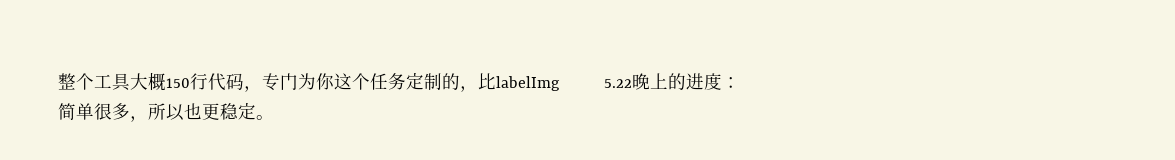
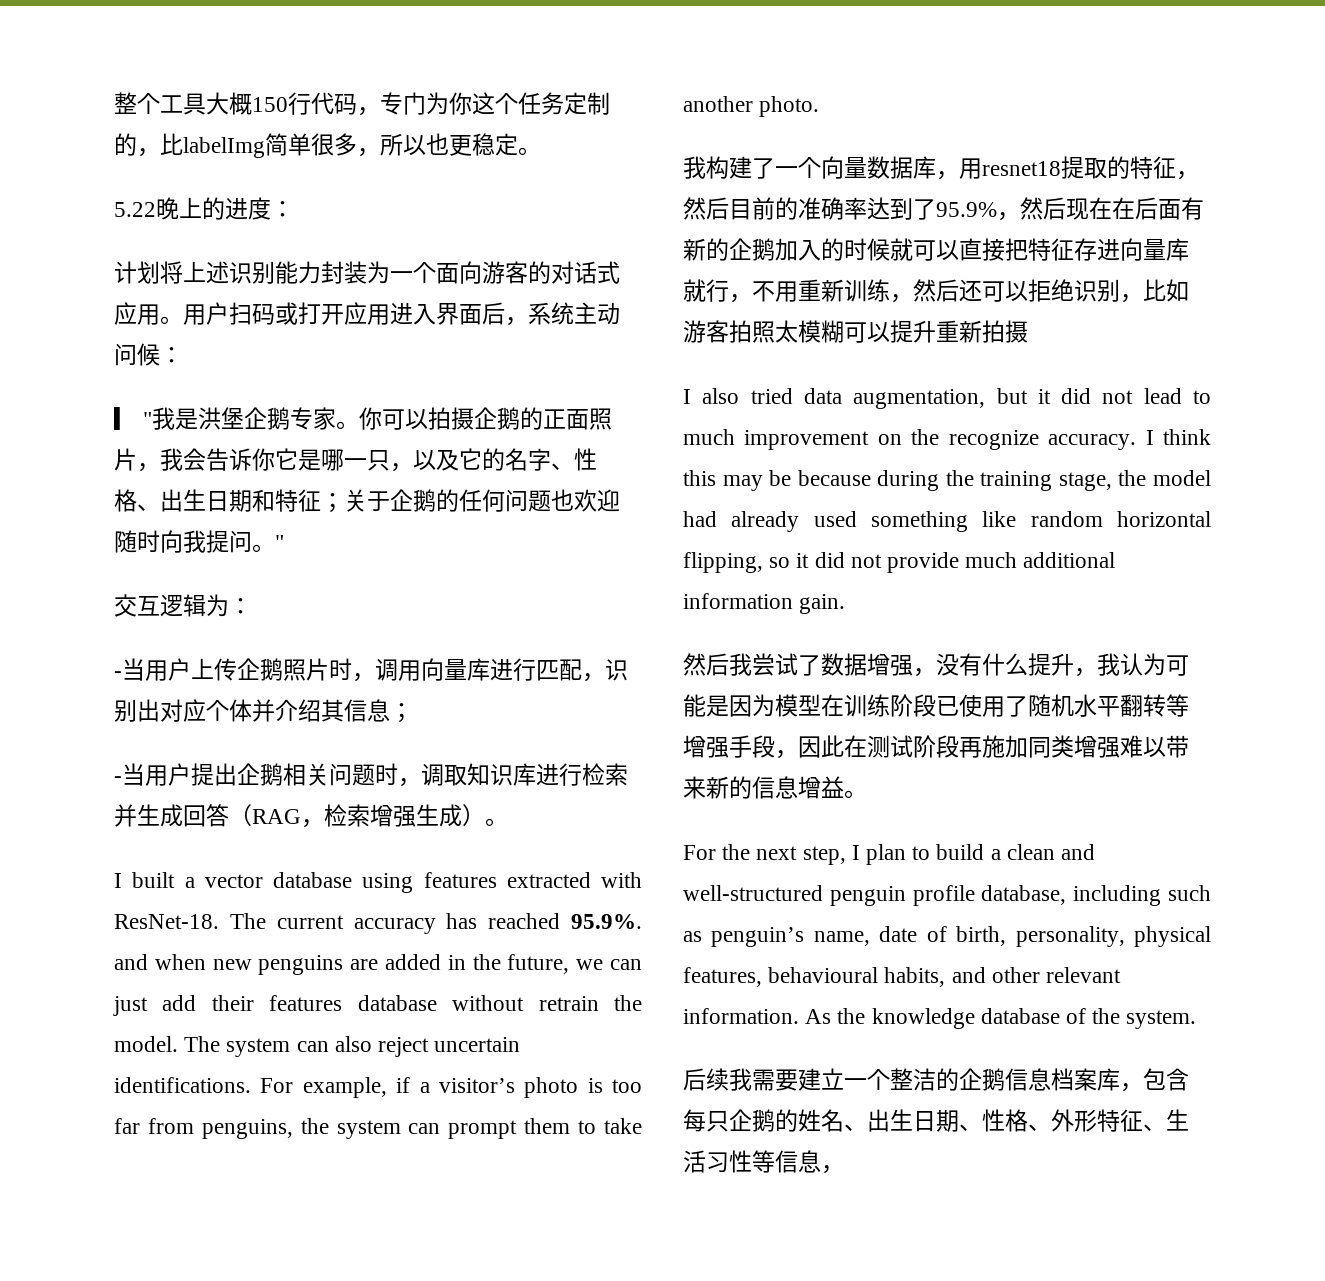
+ 计划将上述识别能力封装为一个面向游客的对话式应用。用户扫码或打开应用进入界面后，系统主动问候：
+ ▎ "我是洪堡企鹅专家。你可以拍摄企鹅的正面照片，我会告诉你它是哪一只，以及它的名字、性格、出生日期和特征；关于企鹅的任何问题也欢迎随时向我提问。"
+ 交互逻辑为：
+ -当用户上传企鹅照片时，调用向量库进行匹配，识别出对应个体并介绍其信息；
+ -当用户提出企鹅相关问题时，调取知识库进行检索并生成回答（RAG，检索增强生成）。
+ I built a vector database using features extracted with ResNet-18. The current accuracy has reached 95.9%. and when new penguins are added in the future, we can just add their features database without retrain the model. The system can also reject uncertain identifications. For example, if a visitor’s photo is too far from penguins, the system can prompt them to take another photo.
+ 我构建了一个向量数据库，用resnet18提取的特征，然后目前的准确率达到了95.9%，然后现在在后面有新的企鹅加入的时候就可以直接把特征存进向量库就行，不用重新训练，然后还可以拒绝识别，比如游客拍照太模糊可以提升重新拍摄
+ I also tried data augmentation, but it did not lead to much improvement on the recognize accuracy. I think this may be because during the training stage, the model had already used something like random horizontal flipping, so it did not provide much additional information gain.
+ 然后我尝试了数据增强，没有什么提升，我认为可能是因为模型在训练阶段已使用了随机水平翻转等增强手段，因此在测试阶段再施加同类增强难以带来新的信息增益。
+ For the next step, I plan to build a clean and well-structured penguin profile database, including such as penguin’s name, date of birth, personality, physical features, behavioural habits, and other relevant information. As the knowledge database of the system.
+ 后续我需要建立一个整洁的企鹅信息档案库，包含每只企鹅的姓名、出生日期、性格、外形特征、生活习性等信息，

